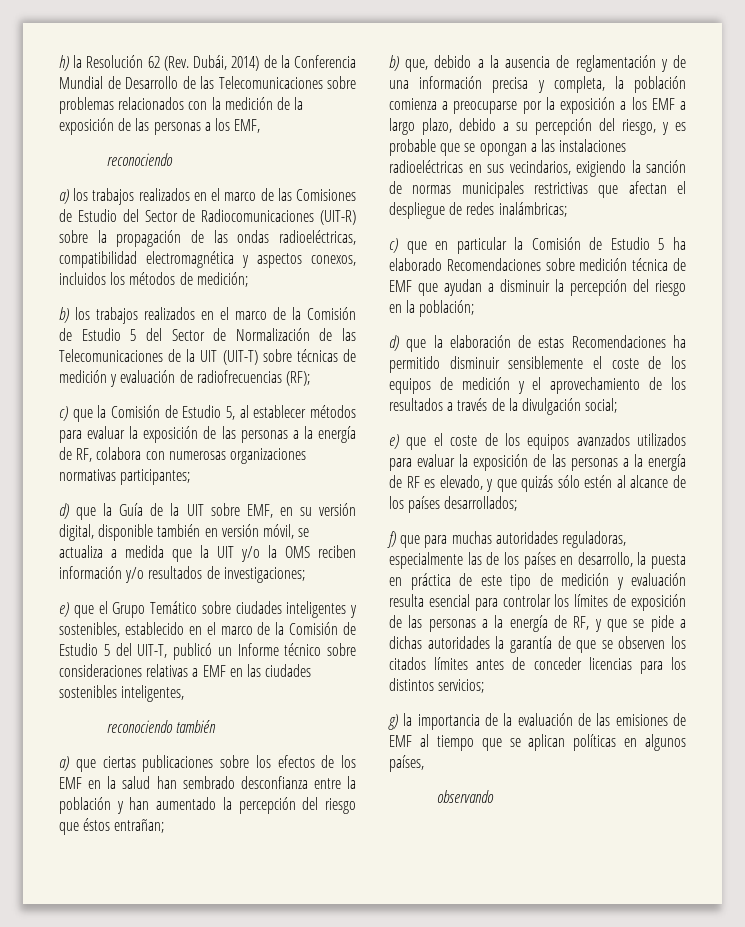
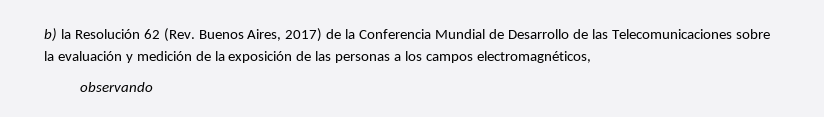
- h) la Resolución 62 (Rev. Dubái, 2014) de la Conferencia Mundial de Desarrollo de las Telecomunicaciones sobre problemas relacionados con la medición de la exposición de las personas a los EMF,
- reconociendo
- a) los trabajos realizados en el marco de las Comisiones de Estudio del Sector de Radiocomunicaciones (UIT-R) sobre la propagación de las ondas radioeléctricas, compatibilidad electromagnética y aspectos conexos, incluidos los métodos de medición;
- b) los trabajos realizados en el marco de la Comisión de Estudio 5 del Sector de Normalización de las Telecomunicaciones de la UIT (UIT-T) sobre técnicas de medición y evaluación de radiofrecuencias (RF);
- c) que la Comisión de Estudio 5, al establecer métodos para evaluar la exposición de las personas a la energía de RF, colabora con numerosas organizaciones normativas participantes;
- d) que la Guía de la UIT sobre EMF, en su versión digital, disponible también en versión móvil, se actualiza a medida que la UIT y/o la OMS reciben información y/o resultados de investigaciones;
- e) que el Grupo Temático sobre ciudades inteligentes y sostenibles, establecido en el marco de la Comisión de Estudio 5 del UIT-T, publicó un Informe técnico sobre consideraciones relativas a EMF en las ciudades sostenibles inteligentes,
- reconociendo también
- a) que ciertas publicaciones sobre los efectos de los EMF en la salud han sembrado desconfianza entre la población y han aumentado la percepción del riesgo que éstos entrañan;
- b) que, debido a la ausencia de reglamentación y de una información precisa y completa, la población comienza a preocuparse por la exposición a los EMF a largo plazo, debido a su percepción del riesgo, y es probable que se opongan a las instalaciones radioeléctricas en sus vecindarios, exigiendo la sanción de normas municipales restrictivas que afectan el despliegue de redes inalámbricas;
- c) que en particular la Comisión de Estudio 5 ha elaborado Recomendaciones sobre medición técnica de EMF que ayudan a disminuir la percepción del riesgo en la población;
- d) que la elaboración de estas Recomendaciones ha permitido disminuir sensiblemente el coste de los equipos de medición y el aprovechamiento de los resultados a través de la divulgación social;
- e) que el coste de los equipos avanzados utilizados para evaluar la exposición de las personas a la energía de RF es elevado, y que quizás sólo estén al alcance de los países desarrollados;
- f) que para muchas autoridades reguladoras, especialmente las de los países en desarrollo, la puesta en práctica de este tipo de medición y evaluación resulta esencial para controlar los límites de exposición de las personas a la energía de RF, y que se pide a dichas autoridades la garantía de que se observen los citados límites antes de conceder licencias para los distintos servicios;
- g) la importancia de la evaluación de las emisiones de EMF al tiempo que se aplican políticas en algunos países,
+ b) la Resolución 62 (Rev. Buenos Aires, 2017) de la Conferencia Mundial de Desarrollo de las Telecomunicaciones sobre la evaluación y medición de la exposición de las personas a los campos electromagnéticos,

